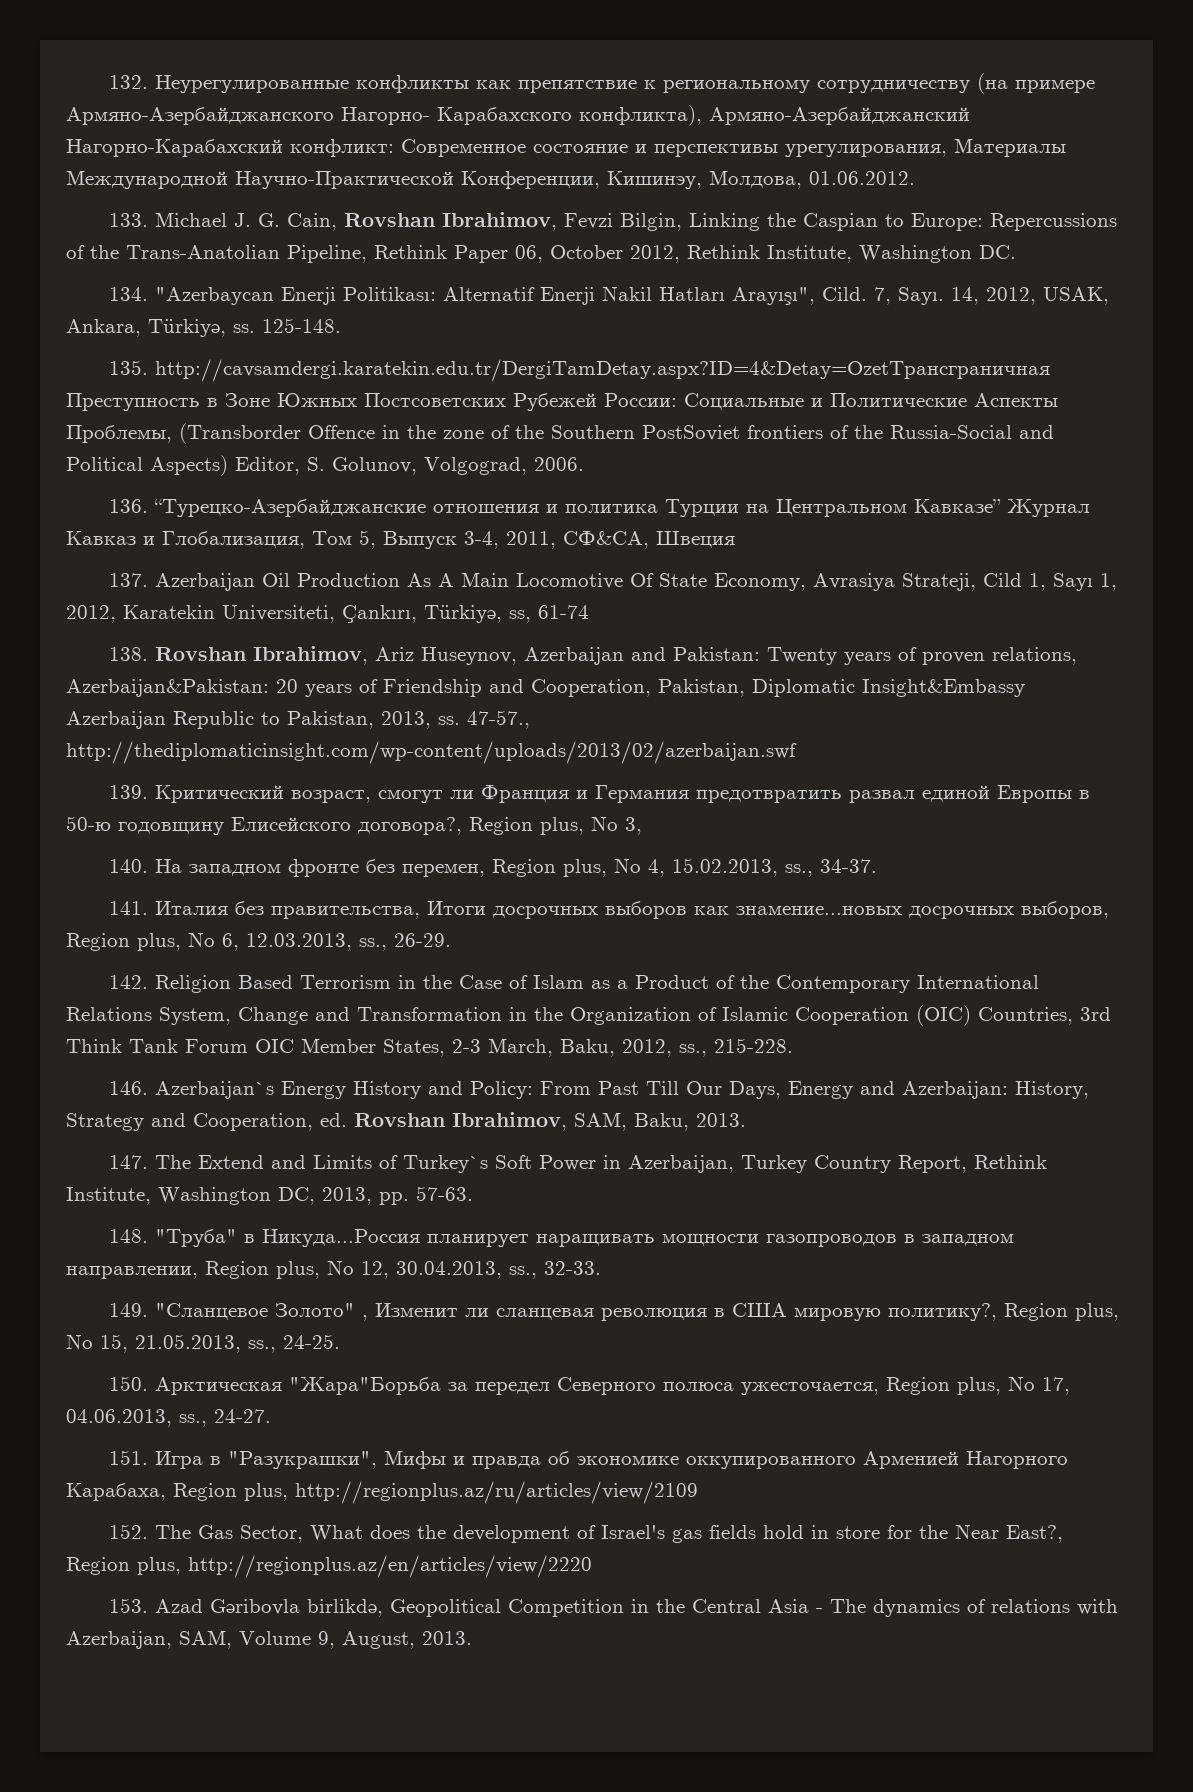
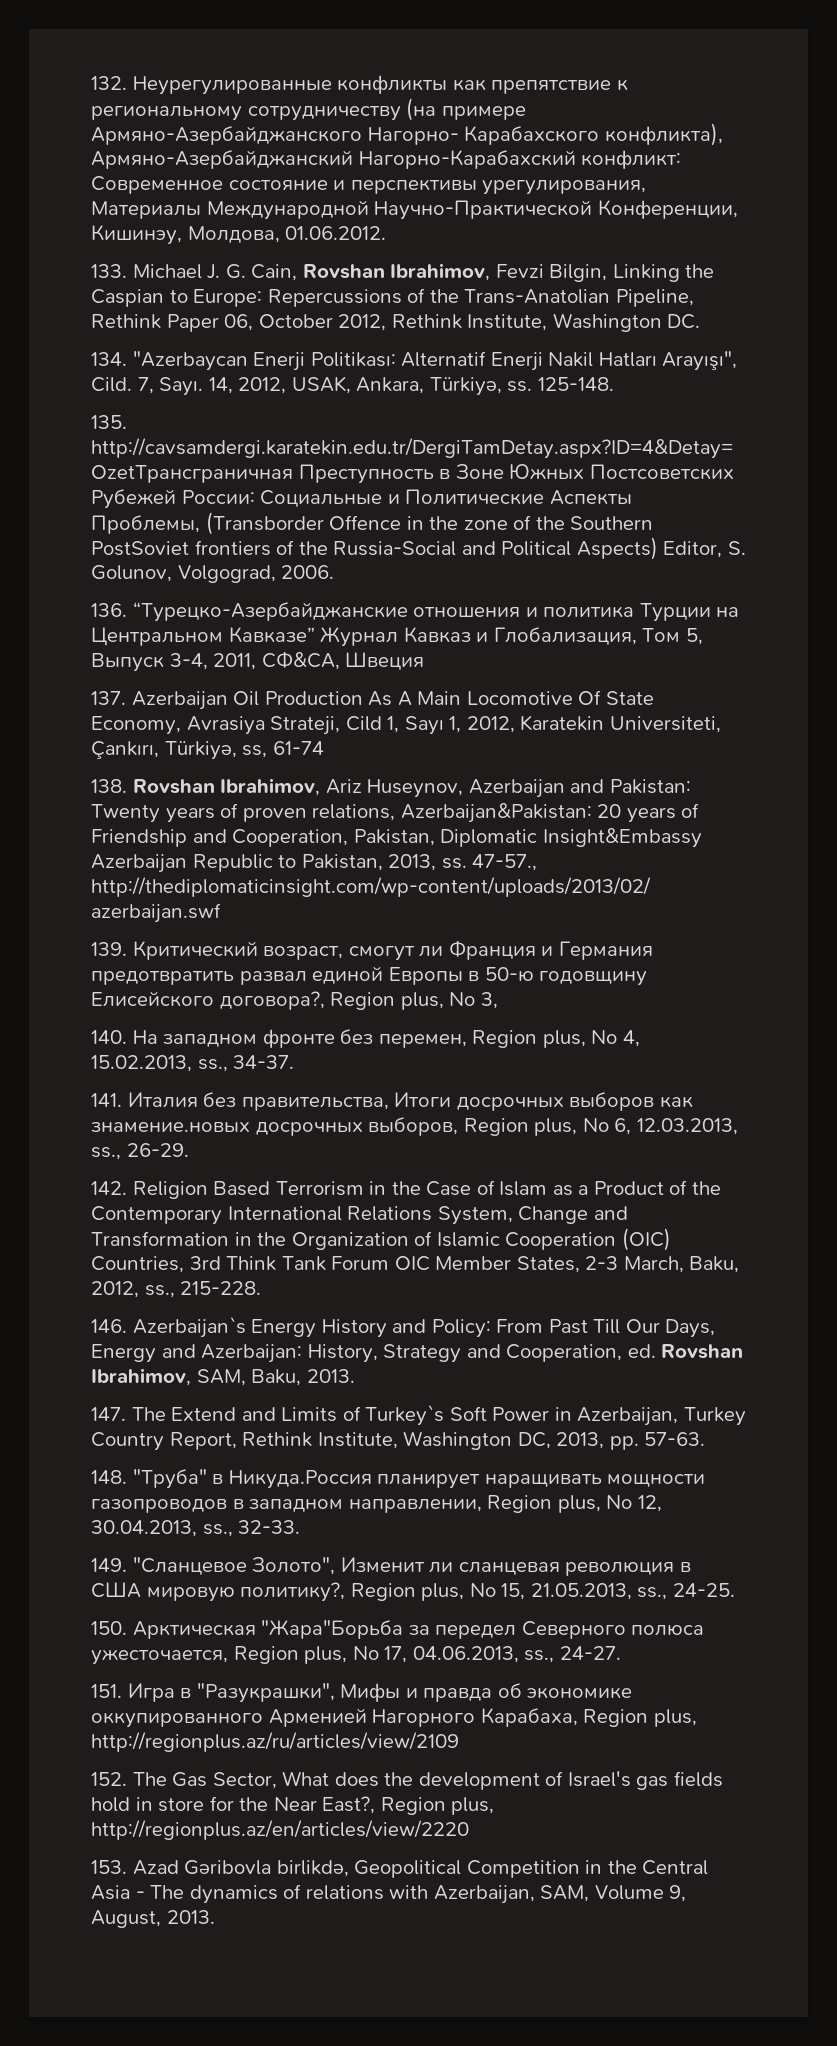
- 141. Италия без правительства, Итоги досрочных выборов как знамение...новых досрочных выборов, Region plus, No 6, 12.03.2013, ss., 26-29.
+ 141. Италия без правительства, Итоги досрочных выборов как знамение.новых досрочных выборов, Region plus, No 6, 12.03.2013, ss., 26-29.
- 148. "Труба" в Никуда...Россия планирует наращивать мощности газопроводов в западном направлении, Region plus, No 12, 30.04.2013, ss., 32-33.
+ 148. "Труба" в Никуда.Россия планирует наращивать мощности газопроводов в западном направлении, Region plus, No 12, 30.04.2013, ss., 32-33.
- 149. "Сланцевое Золото" , Изменит ли сланцевая революция в США мировую политику?, Region plus, No 15, 21.05.2013, ss., 24-25.
+ 149. "Сланцевое Золото", Изменит ли сланцевая революция в США мировую политику?, Region plus, No 15, 21.05.2013, ss., 24-25.

